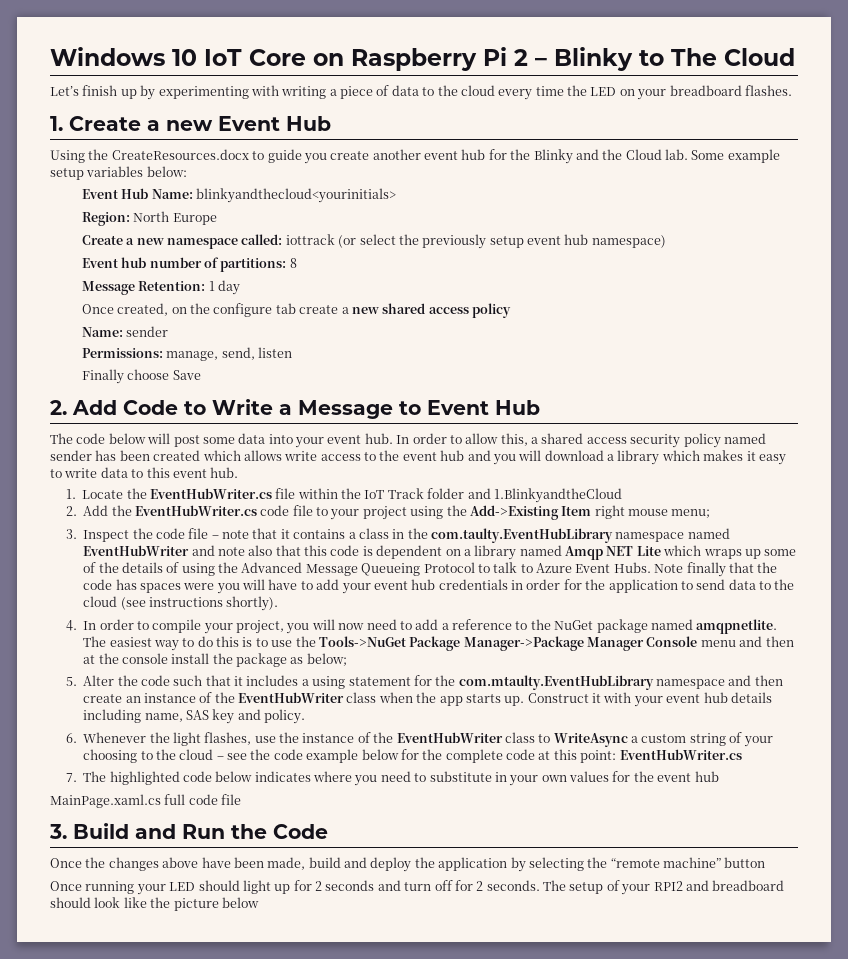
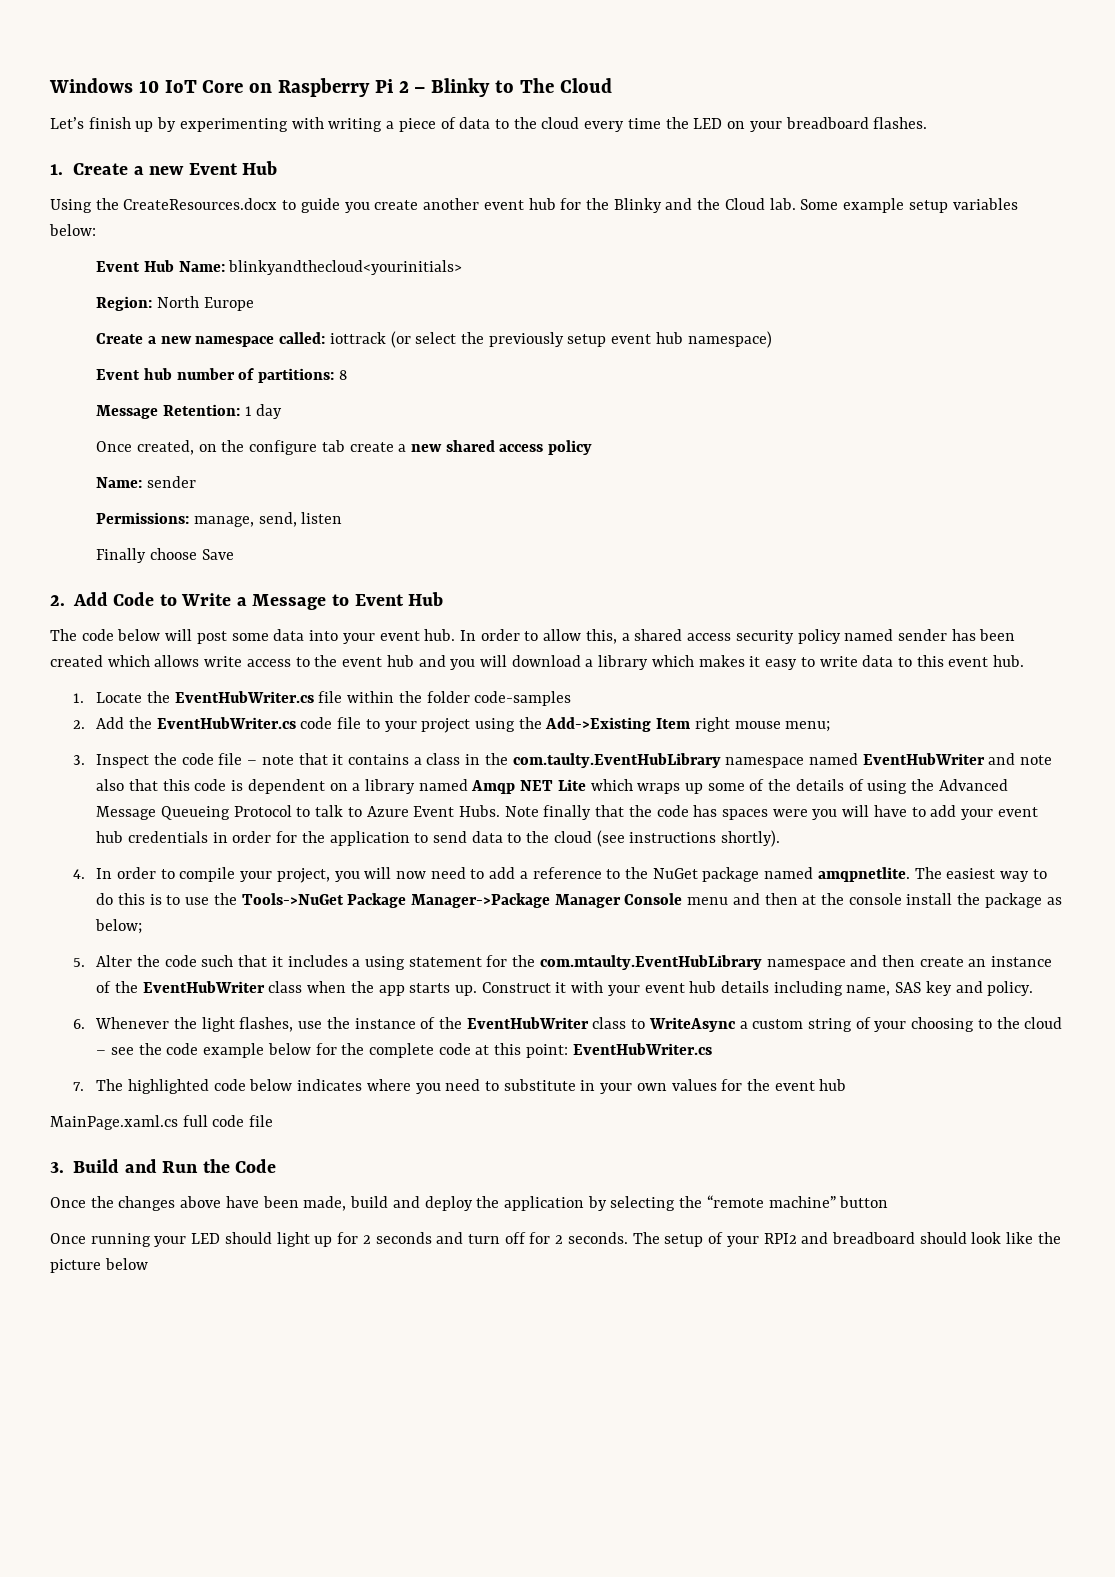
- 1. Locate the EventHubWriter.cs file within the IoT Track folder and 1.BlinkyandtheCloud
+ 1. Locate the EventHubWriter.cs file within the folder code-samples

